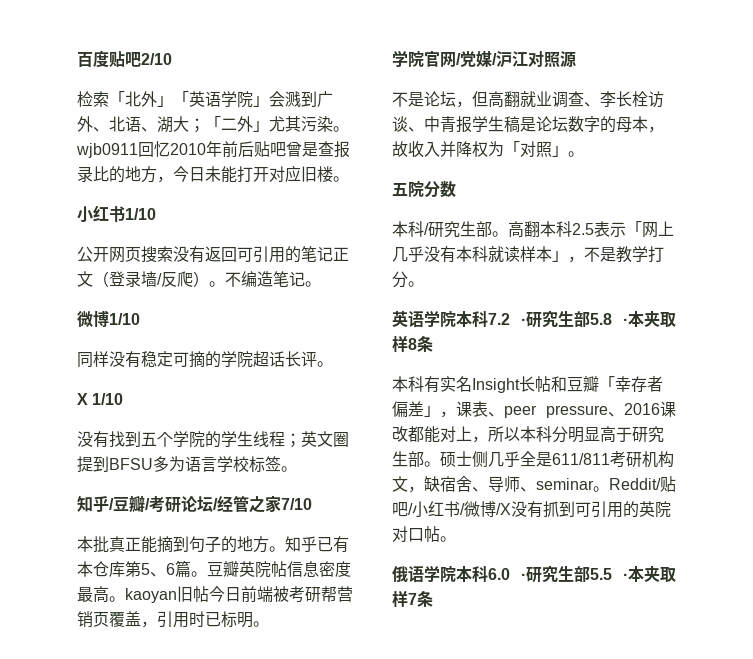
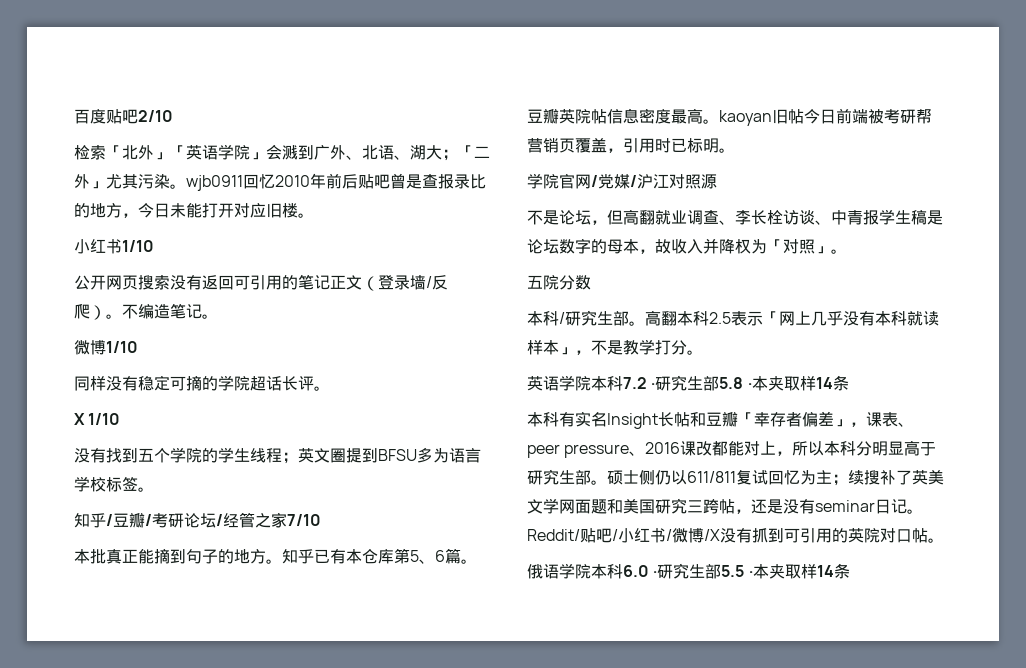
- 英语学院本科7.2 ·研究生部5.8 ·本夹取样8条
+ 英语学院本科7.2 ·研究生部5.8 ·本夹取样14条
- 硕士侧几乎全是611/811考研机构文，缺宿舍、导师、seminar。
+ 硕士侧仍以611/811复试回忆为主；续搜补了英美文学网面题和美国研究三跨帖，还是没有seminar日记。
- 俄语学院本科6.0 ·研究生部5.5 ·本夹取样7条
+ 俄语学院本科6.0 ·研究生部5.5 ·本夹取样14条

